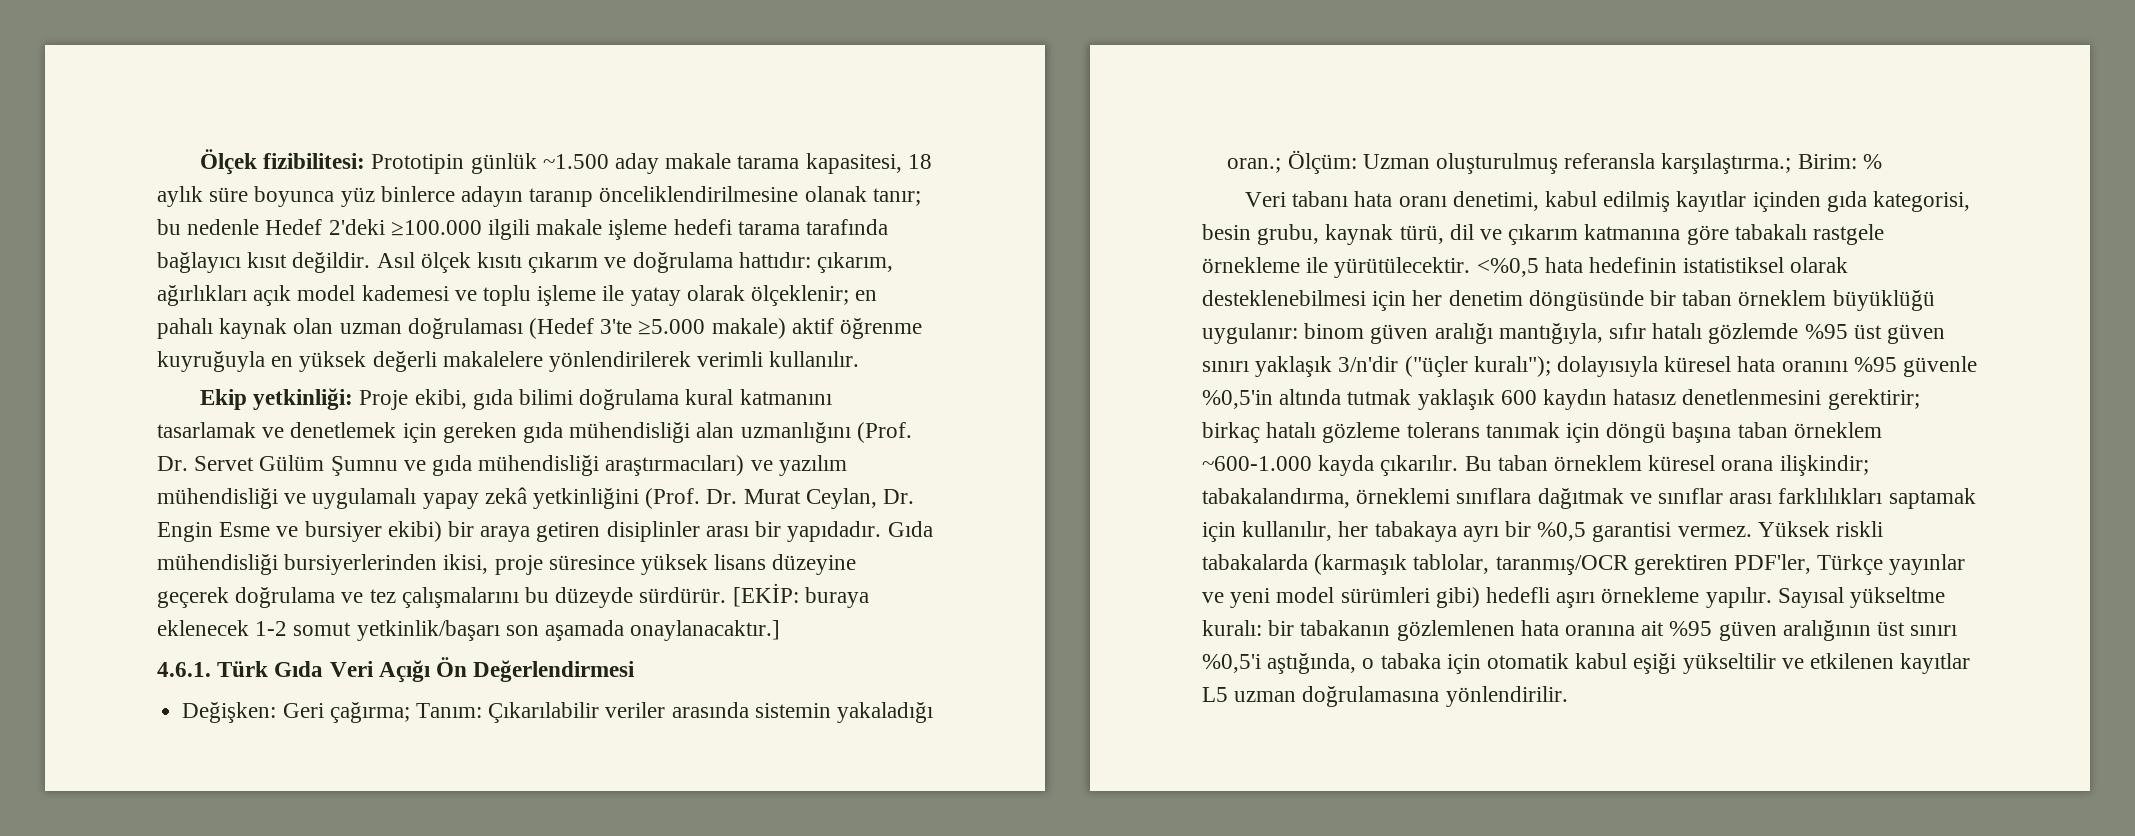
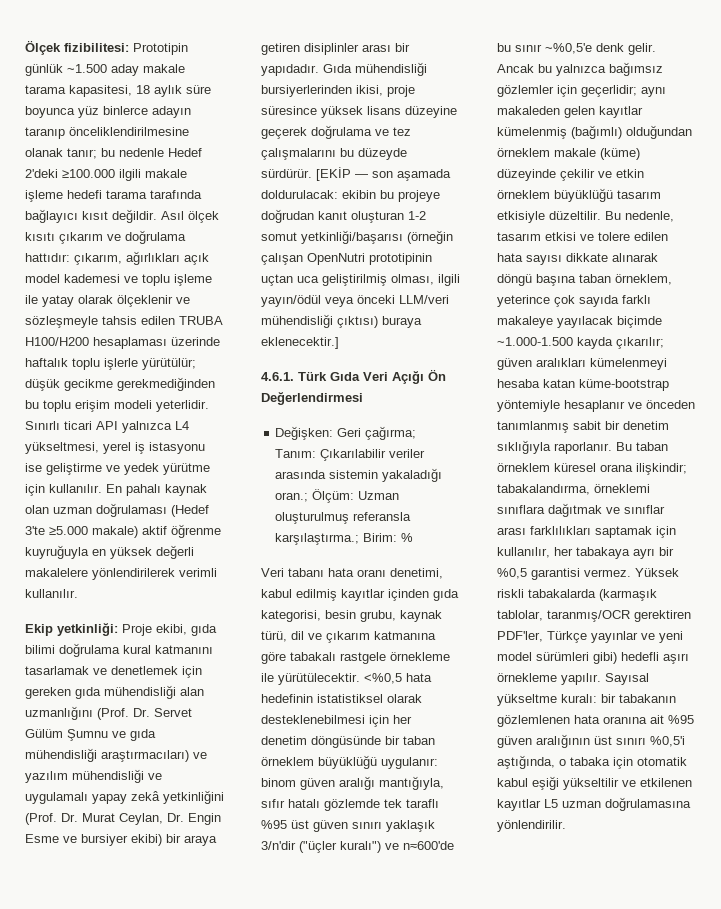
- Asıl ölçek kısıtı çıkarım ve doğrulama hattıdır: çıkarım, ağırlıkları açık model kademesi ve toplu işleme ile yatay olarak ölçeklenir; en pahalı kaynak olan uzman doğrulaması (Hedef 3'te ≥5.000 makale) aktif öğrenme kuyruğuyla en yüksek değerli makalelere yönlendirilerek verimli kullanılır.
+ Asıl ölçek kısıtı çıkarım ve doğrulama hattıdır: çıkarım, ağırlıkları açık model kademesi ve toplu işleme ile yatay olarak ölçeklenir ve sözleşmeyle tahsis edilen TRUBA H100/H200 hesaplaması üzerinde haftalık toplu işlerle yürütülür; düşük gecikme gerekmediğinden bu toplu erişim modeli yeterlidir. Sınırlı ticari API yalnızca L4 yükseltmesi, yerel iş istasyonu ise geliştirme ve yedek yürütme için kullanılır. En pahalı kaynak olan uzman doğrulaması (Hedef 3'te ≥5.000 makale) aktif öğrenme kuyruğuyla en yüksek değerli makalelere yönlendirilerek verimli kullanılır.
- [EKİP: buraya eklenecek 1-2 somut yetkinlik/başarı son aşamada onaylanacaktır.]
+ [EKİP — son aşamada doldurulacak: ekibin bu projeye doğrudan kanıt oluşturan 1-2 somut yetkinliği/başarısı (örneğin çalışan OpenNutri prototipinin uçtan uca geliştirilmiş olması, ilgili yayın/ödül veya önceki LLM/veri mühendisliği çıktısı) buraya eklenecektir.]
- <%0,5 hata hedefinin istatistiksel olarak desteklenebilmesi için her denetim döngüsünde bir taban örneklem büyüklüğü uygulanır: binom güven aralığı mantığıyla, sıfır hatalı gözlemde %95 üst güven sınırı yaklaşık 3/n'dir ("üçler kuralı"); dolayısıyla küresel hata oranını %95 güvenle %0,5'in altında tutmak yaklaşık 600 kaydın hatasız denetlenmesini gerektirir; birkaç hatalı gözleme tolerans tanımak için döngü başına taban örneklem ~600-1.000 kayda çıkarılır.
+ <%0,5 hata hedefinin istatistiksel olarak desteklenebilmesi için her denetim döngüsünde bir taban örneklem büyüklüğü uygulanır: binom güven aralığı mantığıyla, sıfır hatalı gözlemde tek taraflı %95 üst güven sınırı yaklaşık 3/n'dir ("üçler kuralı") ve n≈600'de bu sınır ~%0,5'e denk gelir. Ancak bu yalnızca bağımsız gözlemler için geçerlidir; aynı makaleden gelen kayıtlar kümelenmiş (bağımlı) olduğundan örneklem makale (küme) düzeyinde çekilir ve etkin örneklem büyüklüğü tasarım etkisiyle düzeltilir. Bu nedenle, tasarım etkisi ve tolere edilen hata sayısı dikkate alınarak döngü başına taban örneklem, yeterince çok sayıda farklı makaleye yayılacak biçimde ~1.000-1.500 kayda çıkarılır; güven aralıkları kümelenmeyi hesaba katan küme-bootstrap yöntemiyle hesaplanır ve önceden tanımlanmış sabit bir denetim sıklığıyla raporlanır.

